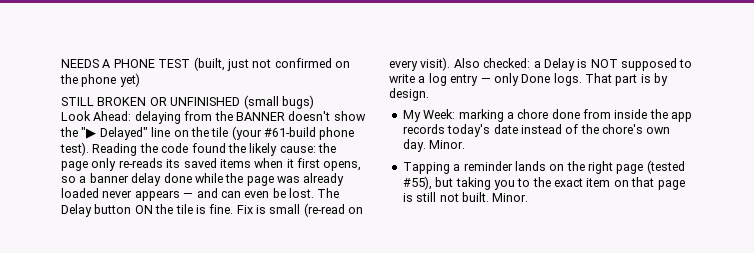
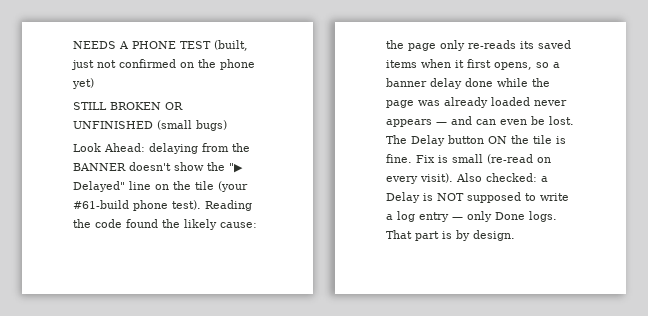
- My Week: marking a chore done from inside the app records today's date instead of the chore's own day. Minor.
- Tapping a reminder lands on the right page (tested #55), but taking you to the exact item on that page is still not built. Minor.

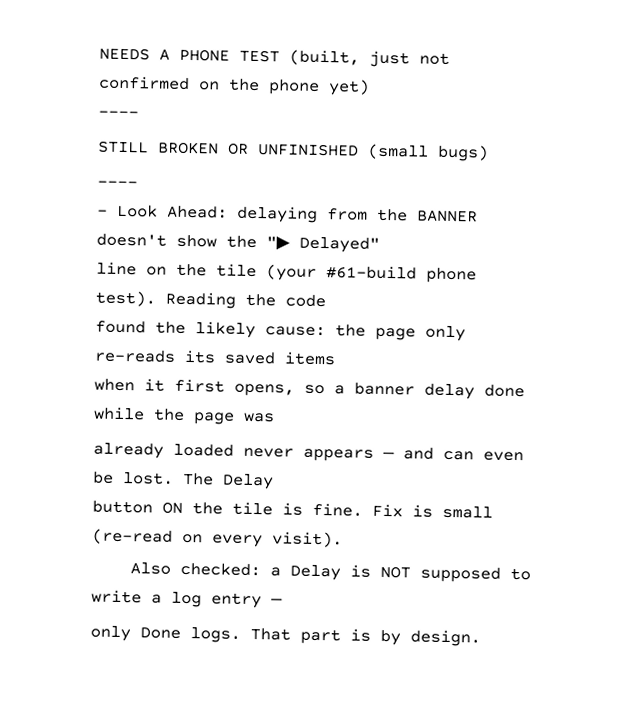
  NEEDS A PHONE TEST (built, just not confirmed on the phone yet)
+ ----
  STILL BROKEN OR UNFINISHED (small bugs)
- Look Ahead: delaying from the BANNER doesn't show the "▶ Delayed" line on the tile (your #61-build phone test).
+ ----
+ - Look Ahead: delaying from the BANNER doesn't show the "▶ Delayed"
+ line on the tile (your #61-build phone test).
- Reading the code found the likely cause: the page only re-reads its saved items when it first opens, so a banner delay done while the page was already loaded never appears — and can even be lost.
+ Reading the code
+ found the likely cause: the page only re-reads its saved items
+ when it first opens, so a banner delay done while the page was
+ already loaded never appears — and can even be lost.
- The Delay button ON the tile is fine.
+ The Delay
+ button ON the tile is fine.
- Fix is small (re-read on every visit). Also checked: a Delay is NOT supposed to write a log entry — only Done logs.
+ Fix is small (re-read on every visit).
+ Also checked: a Delay is NOT supposed to write a log entry —
+ only Done logs.

